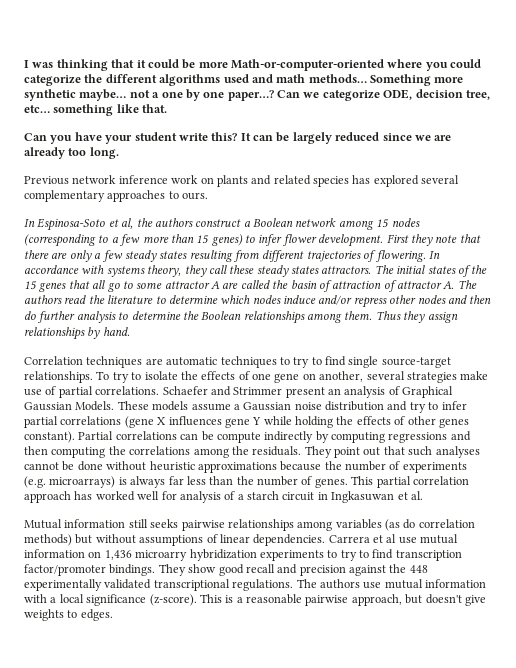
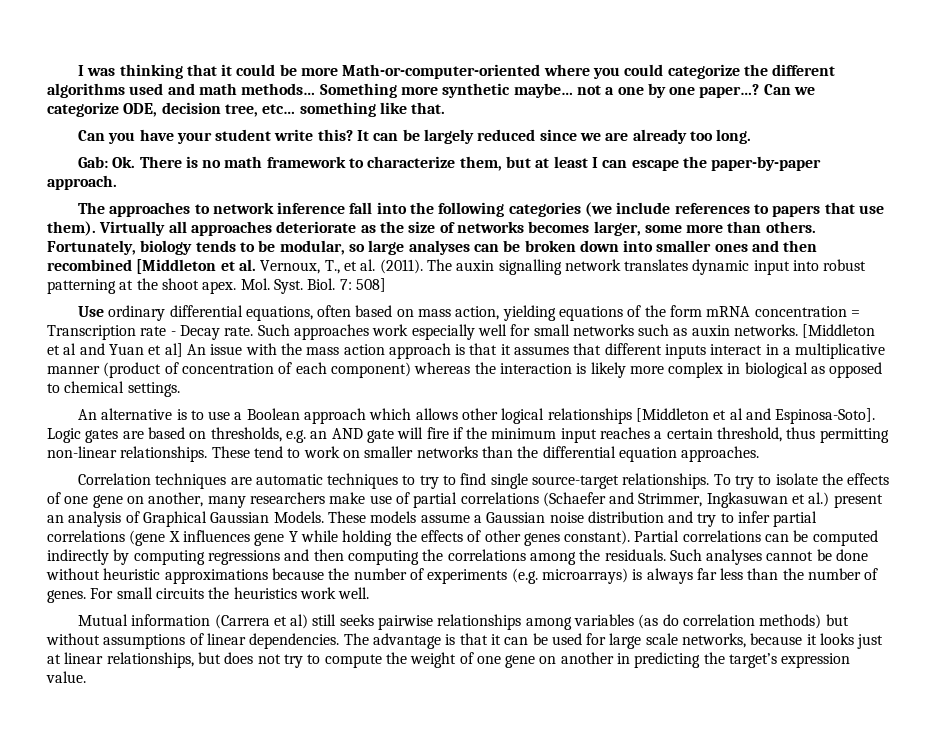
- Previous network inference work on plants and related species has explored several complementary approaches to ours.
- In Espinosa-Soto et al, the authors construct a Boolean network among 15 nodes (corresponding to a few more than 15 genes) to infer flower development. First they note that there are only a few steady states resulting from different trajectories of flowering. In accordance with systems theory, they call these steady states attractors. The initial states of the 15 genes that all go to some attractor A are called the basin of attraction of attractor A. The authors read the literature to determine which nodes induce and/or repress other nodes and then do further analysis to determine the Boolean relationships among them. Thus they assign relationships by hand.
+ Gab: Ok. There is no math framework to characterize them, but at least I can escape the paper-by-paper approach.
+ The approaches to network inference fall into the following categories (we include references to papers that use them). Virtually all approaches deteriorate as the size of networks becomes larger, some more than others. Fortunately, biology tends to be modular, so large analyses can be broken down into smaller ones and then recombined [Middleton et al. Vernoux, T., et al. (2011). The auxin signalling network translates dynamic input into robust patterning at the shoot apex. Mol. Syst. Biol. 7: 508]
+ Use ordinary differential equations, often based on mass action, yielding equations of the form mRNA concentration = Transcription rate - Decay rate. Such approaches work especially well for small networks such as auxin networks. [Middleton et al and Yuan et al] An issue with the mass action approach is that it assumes that different inputs interact in a multiplicative manner (product of concentration of each component) whereas the interaction is likely more complex in biological as opposed to chemical settings.
+ An alternative is to use a Boolean approach which allows other logical relationships [Middleton et al and Espinosa-Soto]. Logic gates are based on thresholds, e.g. an AND gate will fire if the minimum input reaches a certain threshold, thus permitting non-linear relationships. These tend to work on smaller networks than the differential equation approaches.
- To try to isolate the effects of one gene on another, several strategies make use of partial correlations. Schaefer and Strimmer present an analysis of Graphical Gaussian Models.
+ To try to isolate the effects of one gene on another, many researchers make use of partial correlations (Schaefer and Strimmer, Ingkasuwan et al.) present an analysis of Graphical Gaussian Models.
- Partial correlations can be compute indirectly by computing regressions and then computing the correlations among the residuals.
+ Partial correlations can be computed indirectly by computing regressions and then computing the correlations among the residuals.
- They point out that such analyses cannot be done without heuristic approximations because the number of experiments (e.g. microarrays) is always far less than the number of genes.
+ Such analyses cannot be done without heuristic approximations because the number of experiments (e.g. microarrays) is always far less than the number of genes.
- This partial correlation approach has worked well for analysis of a starch circuit in Ingkasuwan et al.
+ For small circuits the heuristics work well.
- Mutual information still seeks pairwise relationships among variables (as do correlation methods) but without assumptions of linear dependencies.
+ Mutual information (Carrera et al) still seeks pairwise relationships among variables (as do correlation methods) but without assumptions of linear dependencies.
- Carrera et al use mutual information on 1,436 microarry hybridization experiments to try to find transcription factor/promoter bindings. They show good recall and precision against the 448 experimentally validated transcriptional regulations. The authors use mutual information with a local significance (z-score). This is a reasonable pairwise approach, but doesn't give weights to edges.
+ The advantage is that it can be used for large scale networks, because it looks just at linear relationships, but does not try to compute the weight of one gene on another in predicting the target’s expression value.

